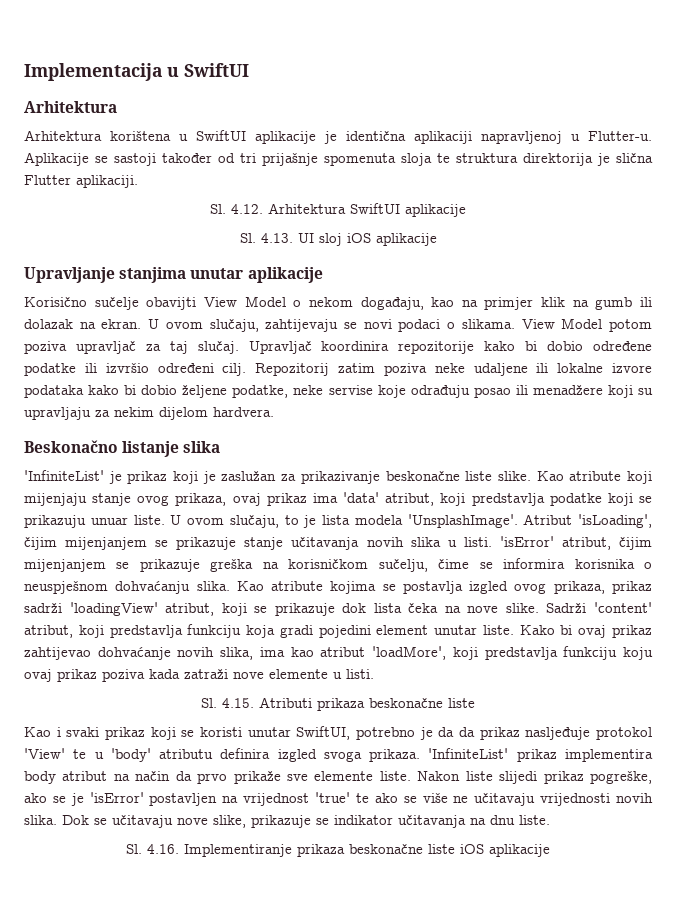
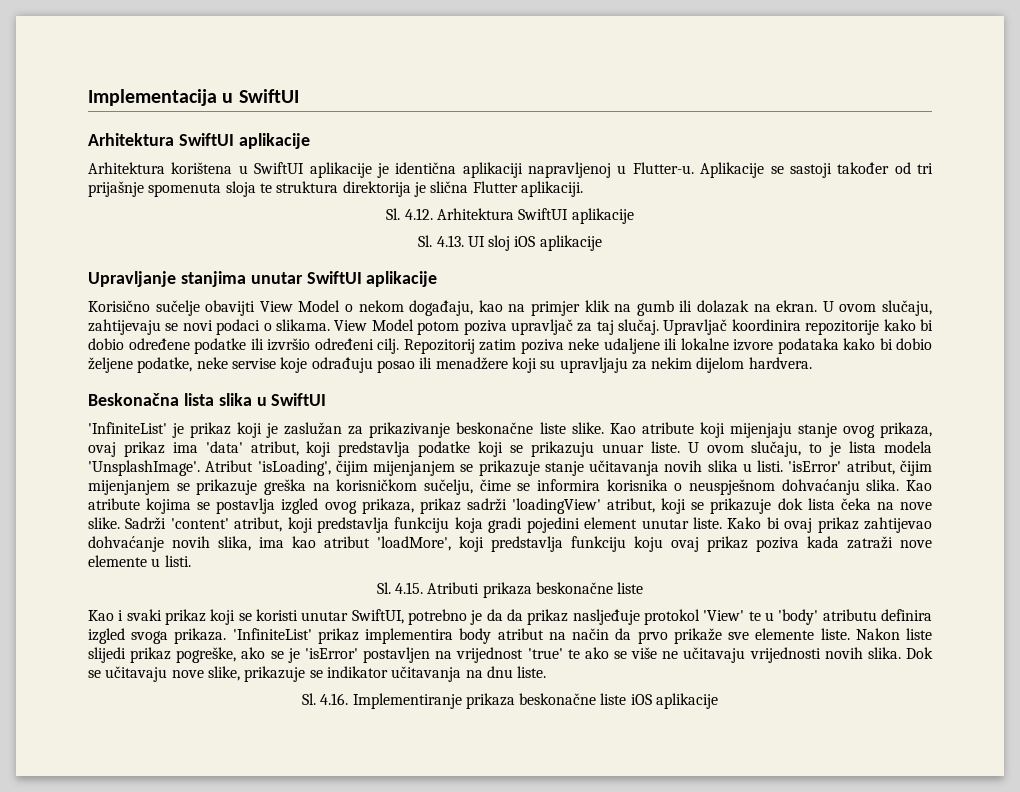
  Implementacija u SwiftUI
- Arhitektura
+ Arhitektura SwiftUI aplikacije
- Upravljanje stanjima unutar aplikacije
+ Upravljanje stanjima unutar SwiftUI aplikacije
- Beskonačno listanje slika
+ Beskonačna lista slika u SwiftUI

